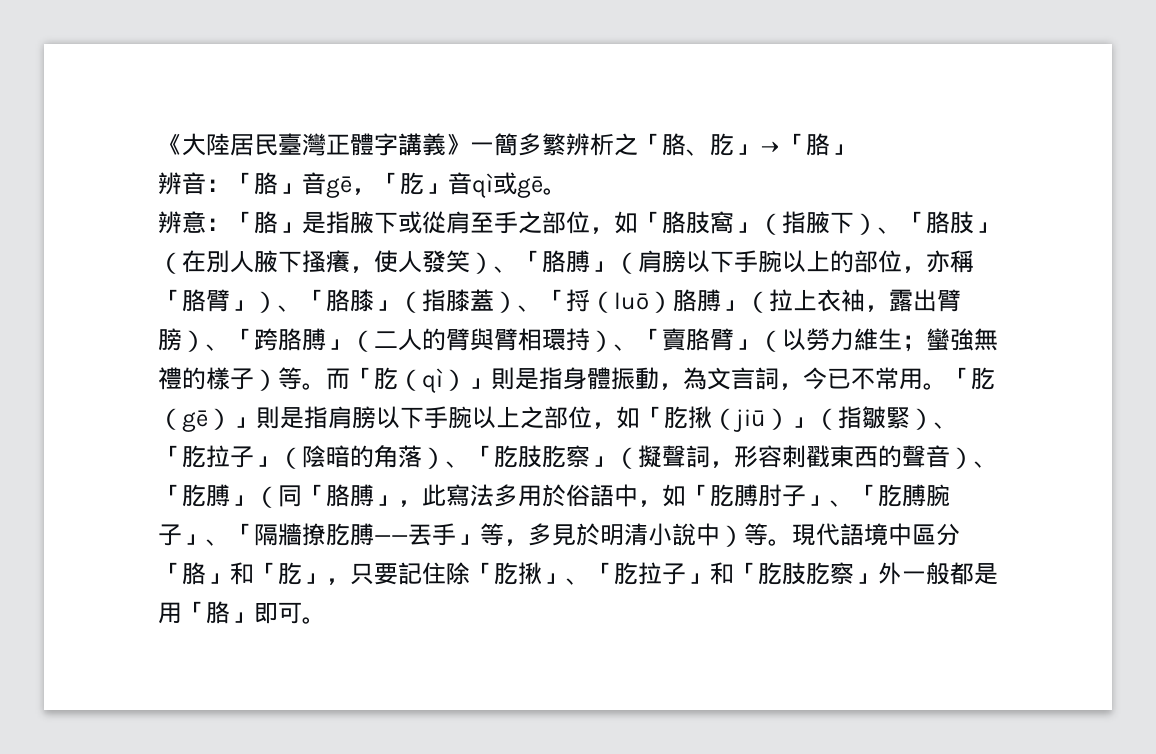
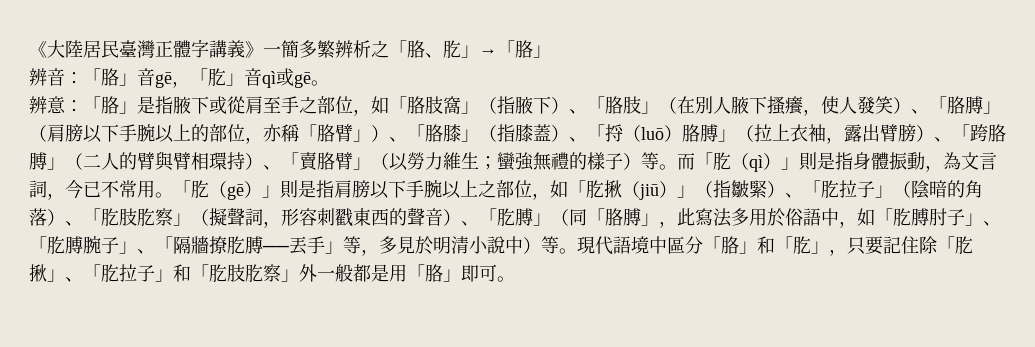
- 「肐（gē）」則是指肩膀以下手腕以上之部位，如「肐揪（jiū）」（指皺緊）、「肐拉子」（陰暗的角落）、「肐肢肐察」（擬聲詞，形容刺戳東西的聲音）、「肐膊」（同「胳膊」，此寫法多用於俗語中，如「肐膊肘子」、「肐膊腕子」、「隔牆撩肐膊——丟手」等，多見於明清小說中）等。
+ 「肐（gē）」則是指肩膀以下手腕以上之部位，如「肐揪（jiū）」（指皺緊）、「肐拉子」（陰暗的角落）、「肐肢肐察」（擬聲詞，形容刺戳東西的聲音）、「肐膊」（同「胳膊」，此寫法多用於俗語中，如「肐膊肘子」、「肐膊腕子」、「隔牆撩肐膊──丟手」等，多見於明清小說中）等。

